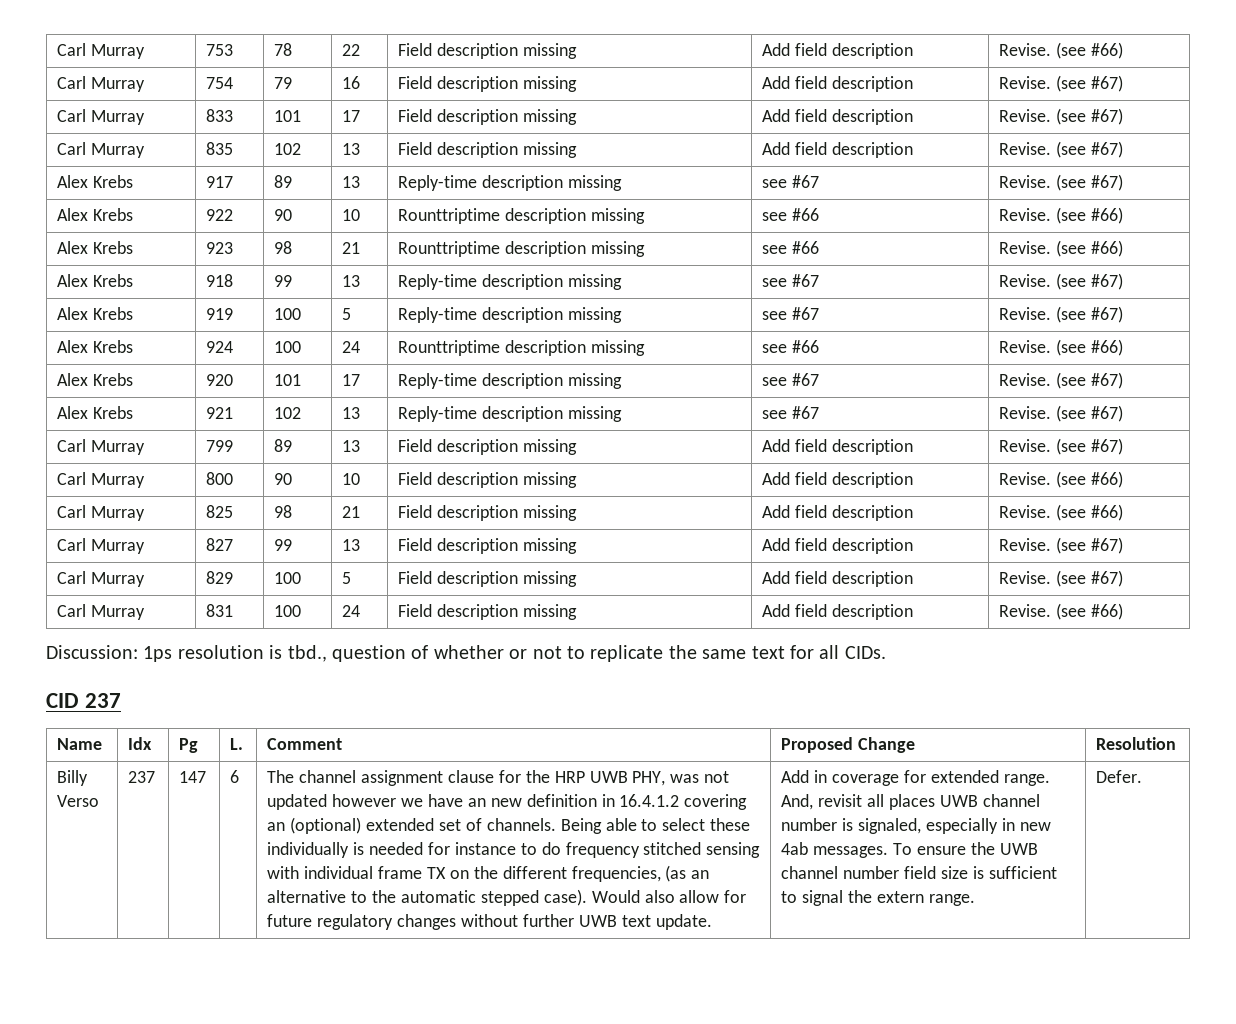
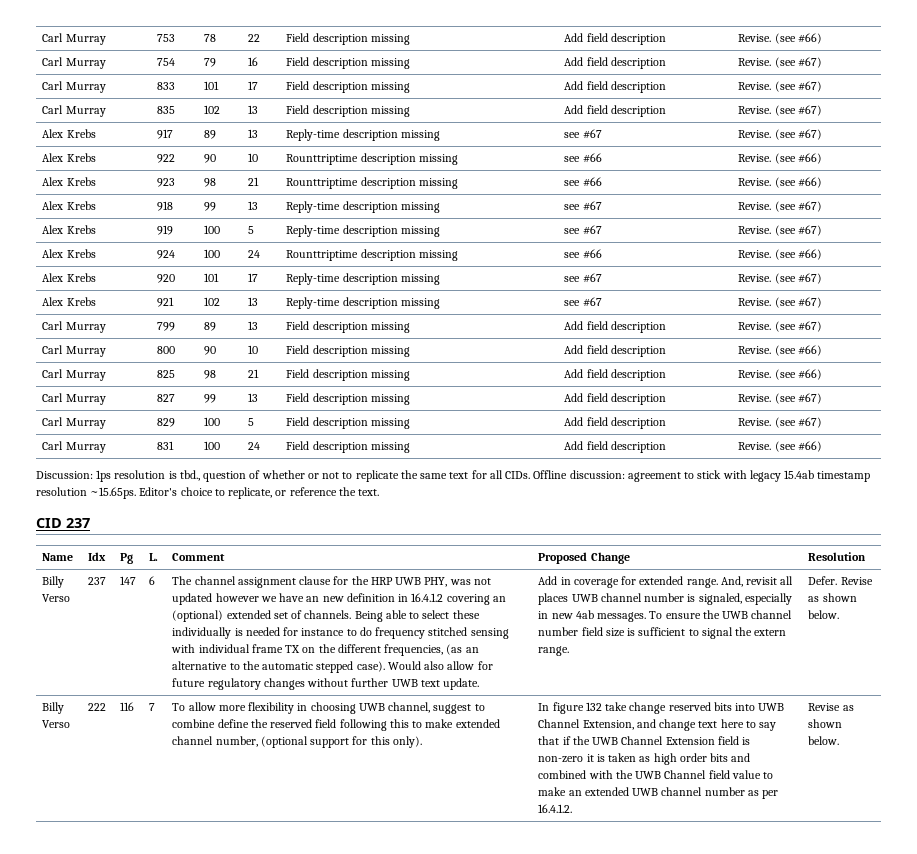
+ Offline discussion: agreement to stick with legacy 15.4ab timestamp resolution ~15.65ps. Editor's choice to replicate, or reference the text.
- Defer.
+ Defer. Revise as shown below.
+ Billy Verso | 222 | 116 | 7 | To allow more flexibility in choosing UWB channel, suggest to combine define the reserved field following this to make extended channel number, (optional support for this only). | In figure 132 take change reserved bits into UWB Channel Extension, and change text here to say that if the UWB Channel Extension field is non-zero it is taken as high order bits and combined with the UWB Channel field value to make an extended UWB channel number as per 16.4.1.2. | Revise as shown below.

